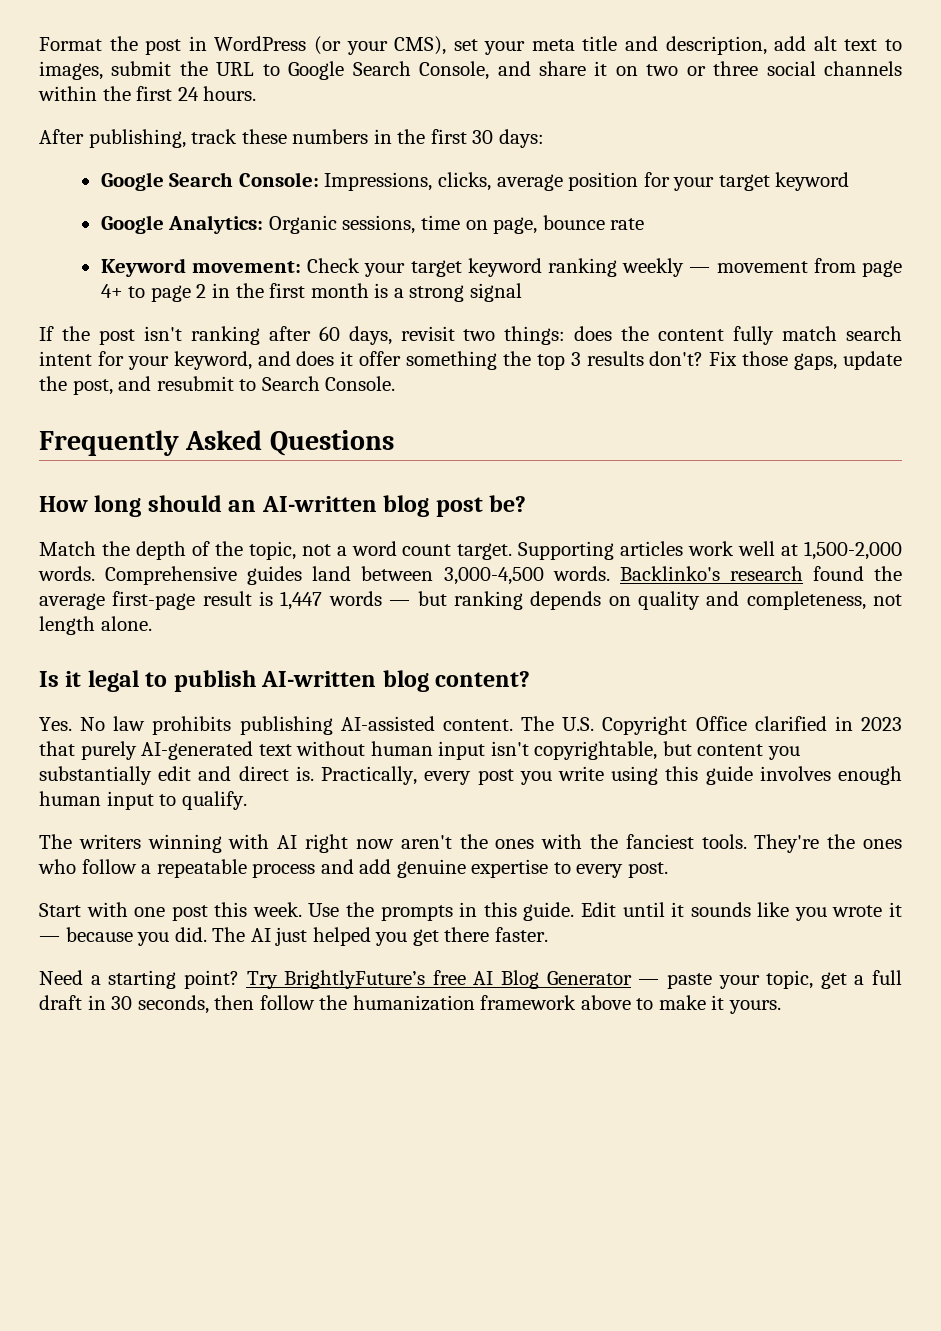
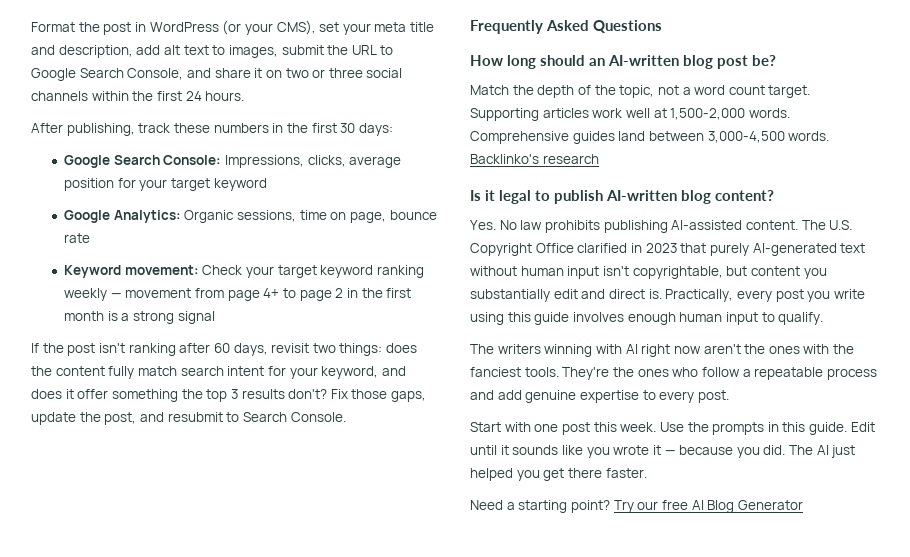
- Backlinko's research found the average first-page result is 1,447 words — but ranking depends on quality and completeness, not length alone.
+ Backlinko's research
- Try BrightlyFuture’s free AI Blog Generator — paste your topic, get a full draft in 30 seconds, then follow the humanization framework above to make it yours.
+ Try our free AI Blog Generator

